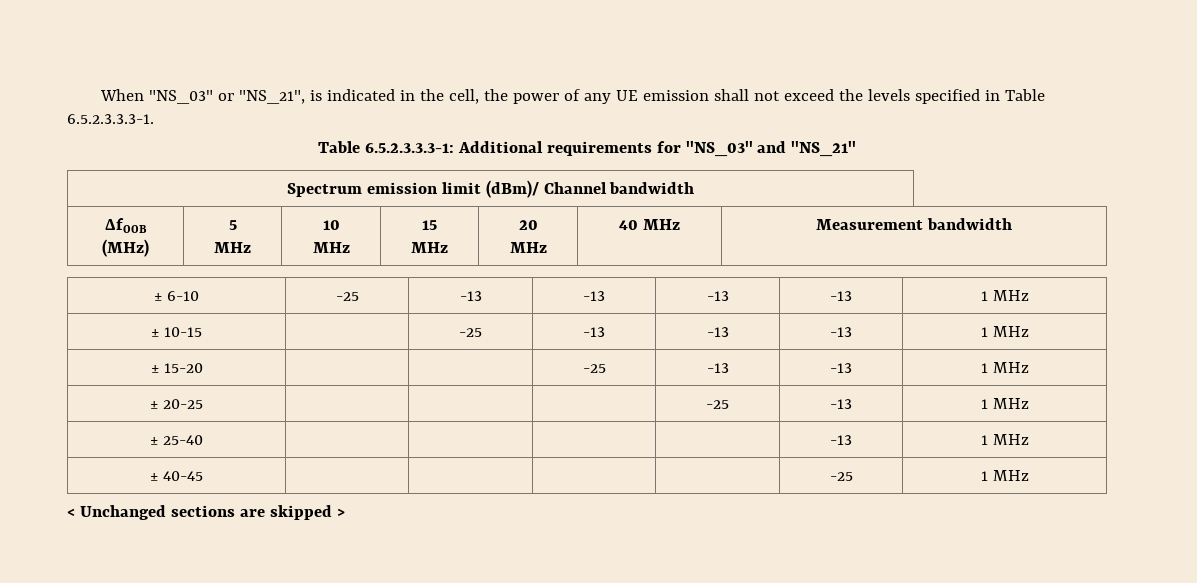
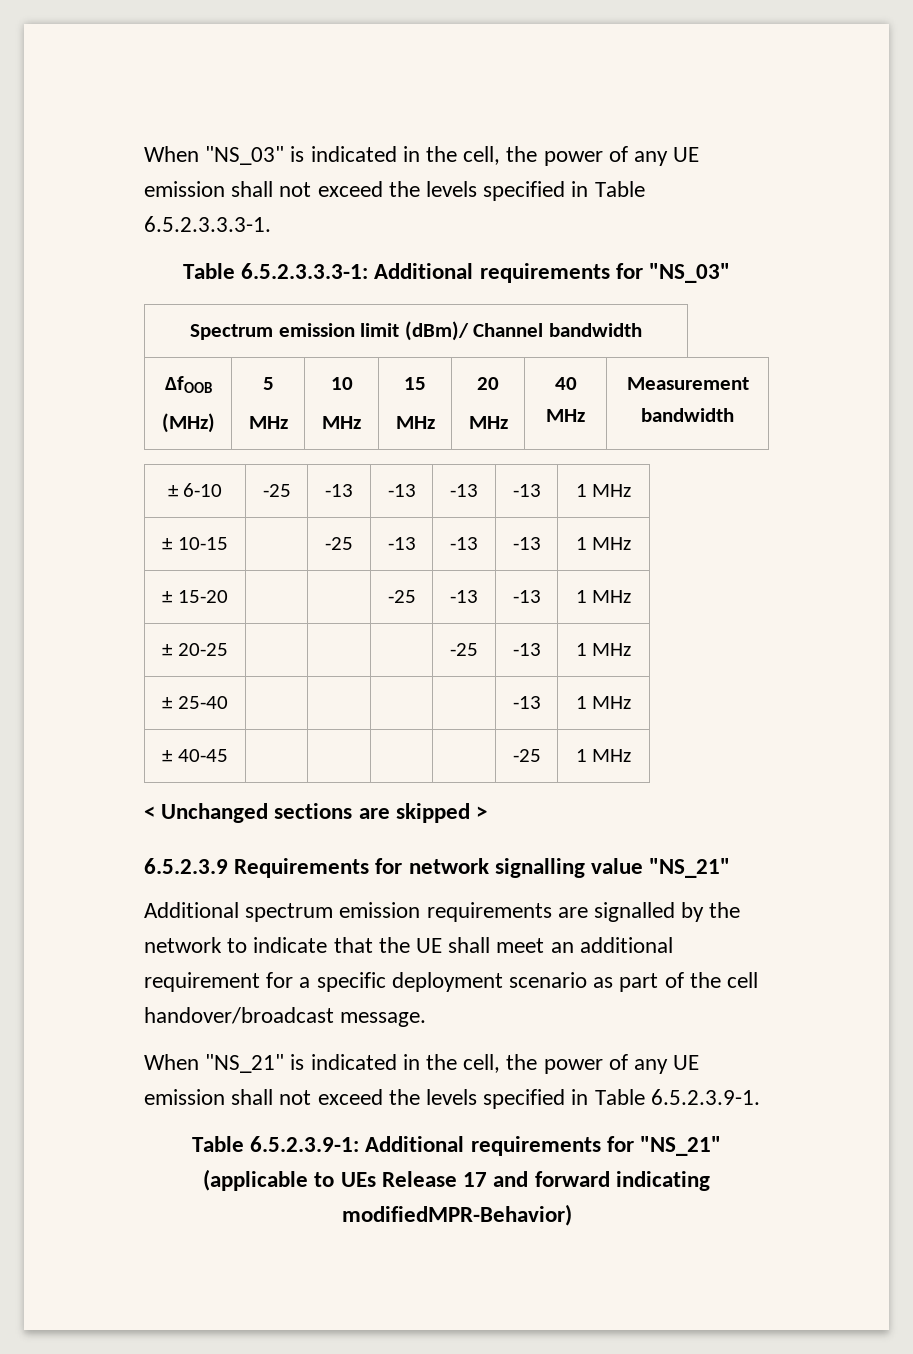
- When "NS_03" or "NS_21", is indicated in the cell, the power of any UE emission shall not exceed the levels specified in Table 6.5.2.3.3.3-1.
+ When "NS_03" is indicated in the cell, the power of any UE emission shall not exceed the levels specified in Table 6.5.2.3.3.3-1.
- Table 6.5.2.3.3.3-1: Additional requirements for "NS_03" and "NS_21"
+ Table 6.5.2.3.3.3-1: Additional requirements for "NS_03"
+ 6.5.2.3.9 Requirements for network signalling value "NS_21"
+ Additional spectrum emission requirements are signalled by the network to indicate that the UE shall meet an additional requirement for a specific deployment scenario as part of the cell handover/broadcast message.
+ When "NS_21" is indicated in the cell, the power of any UE emission shall not exceed the levels specified in Table 6.5.2.3.9-1.
+ Table 6.5.2.3.9-1: Additional requirements for "NS_21" (applicable to UEs Release 17 and forward indicating modifiedMPR-Behavior)

